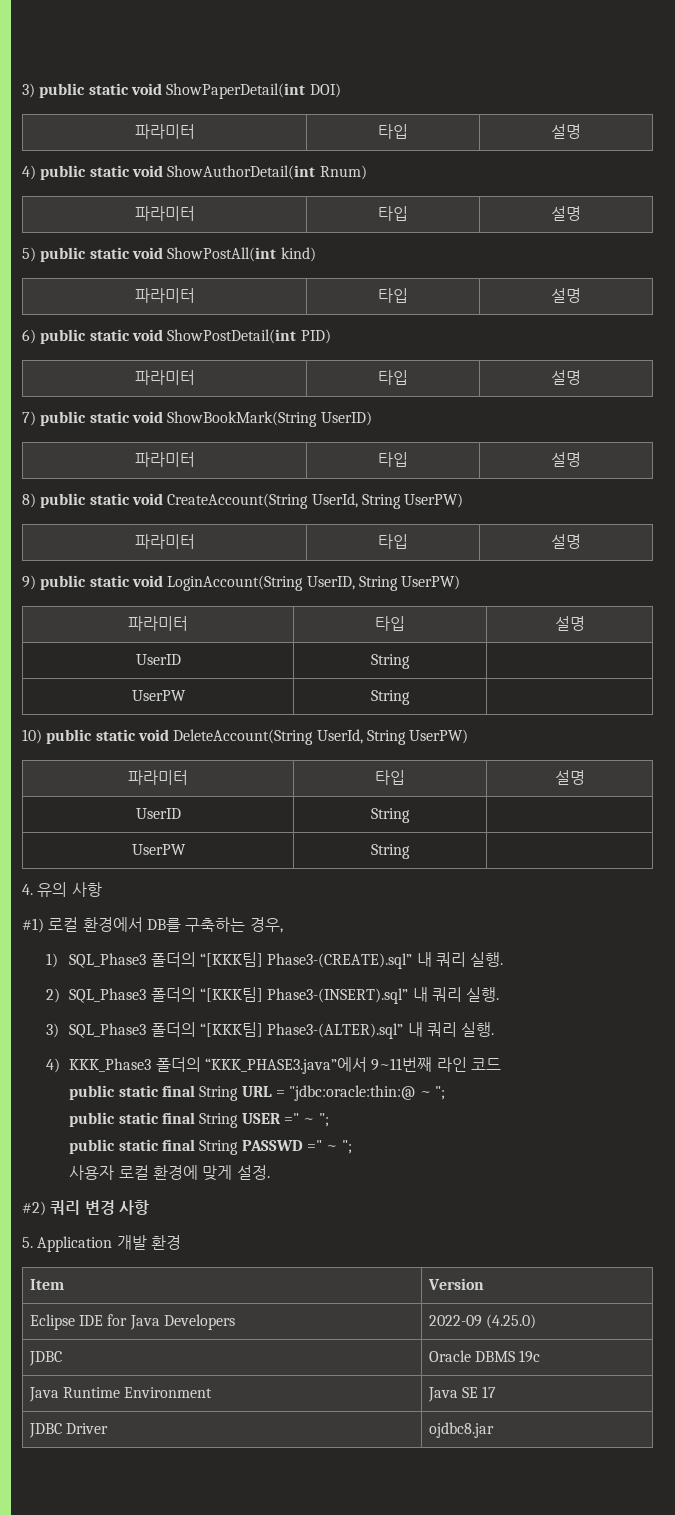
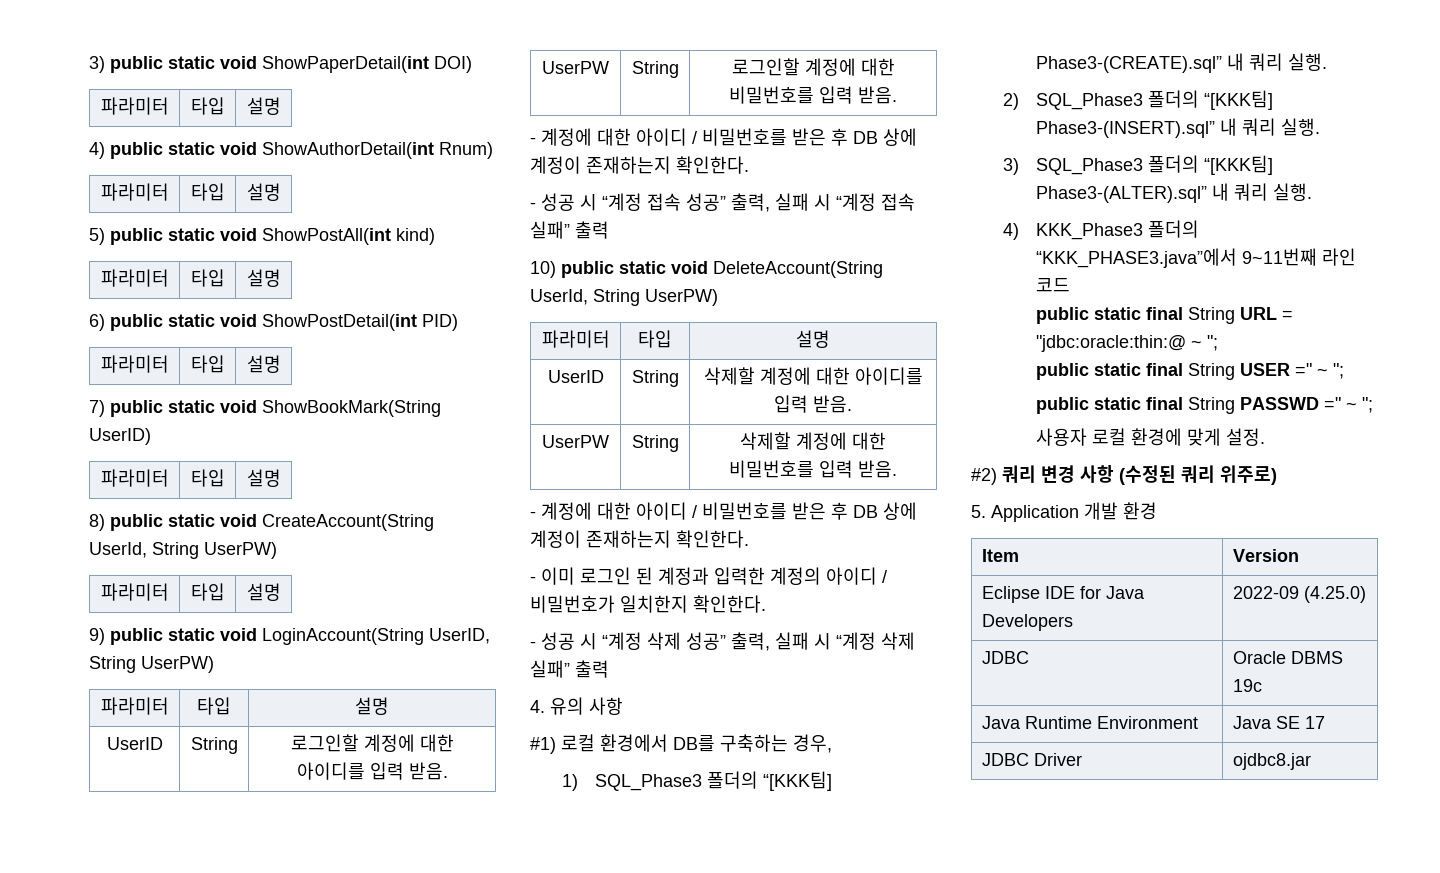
  9) public static void LoginAccount(String UserID, String UserPW)
  파라미터 | 타입 | 설명
- UserID | String |
- UserPW | String |
+ UserID | String | 로그인할 계정에 대한 아이디를 입력 받음.
+ UserPW | String | 로그인할 계정에 대한 비밀번호를 입력 받음.
+ - 계정에 대한 아이디 / 비밀번호를 받은 후 DB 상에 계정이 존재하는지 확인한다.
+ - 성공 시 “계정 접속 성공” 출력, 실패 시 “계정 접속 실패” 출력
  10) public static void DeleteAccount(String UserId, String UserPW)
  파라미터 | 타입 | 설명
- UserID | String |
- UserPW | String |
+ UserID | String | 삭제할 계정에 대한 아이디를 입력 받음.
+ UserPW | String | 삭제할 계정에 대한 비밀번호를 입력 받음.
+ - 계정에 대한 아이디 / 비밀번호를 받은 후 DB 상에 계정이 존재하는지 확인한다.
+ - 이미 로그인 된 계정과 입력한 계정의 아이디 / 비밀번호가 일치한지 확인한다.
+ - 성공 시 “계정 삭제 성공” 출력, 실패 시 “계정 삭제 실패” 출력
- #2) 쿼리 변경 사항
+ #2) 쿼리 변경 사항 (수정된 쿼리 위주로)

